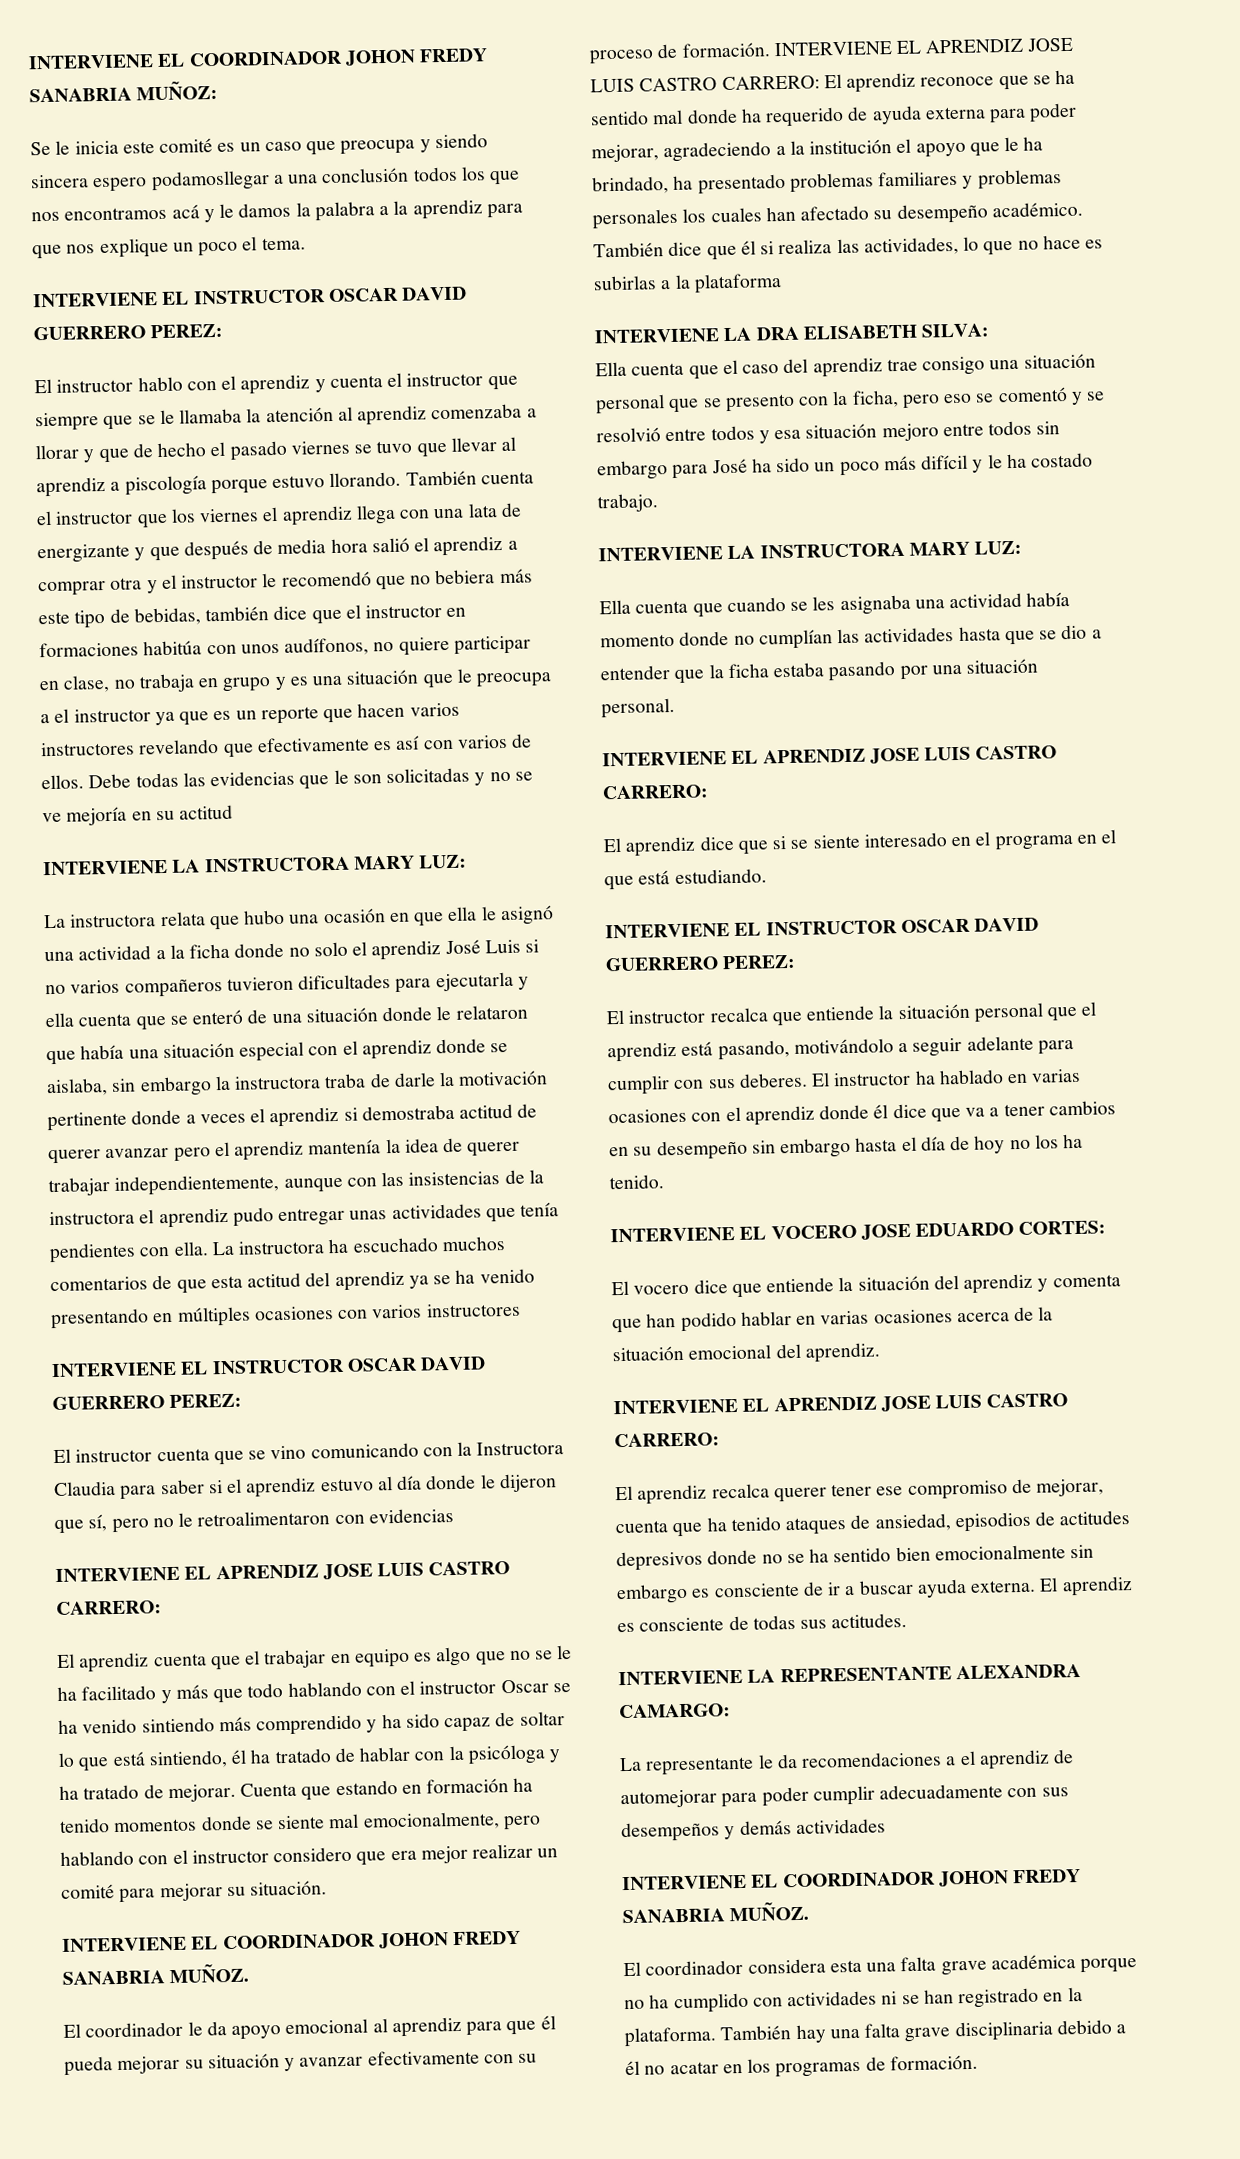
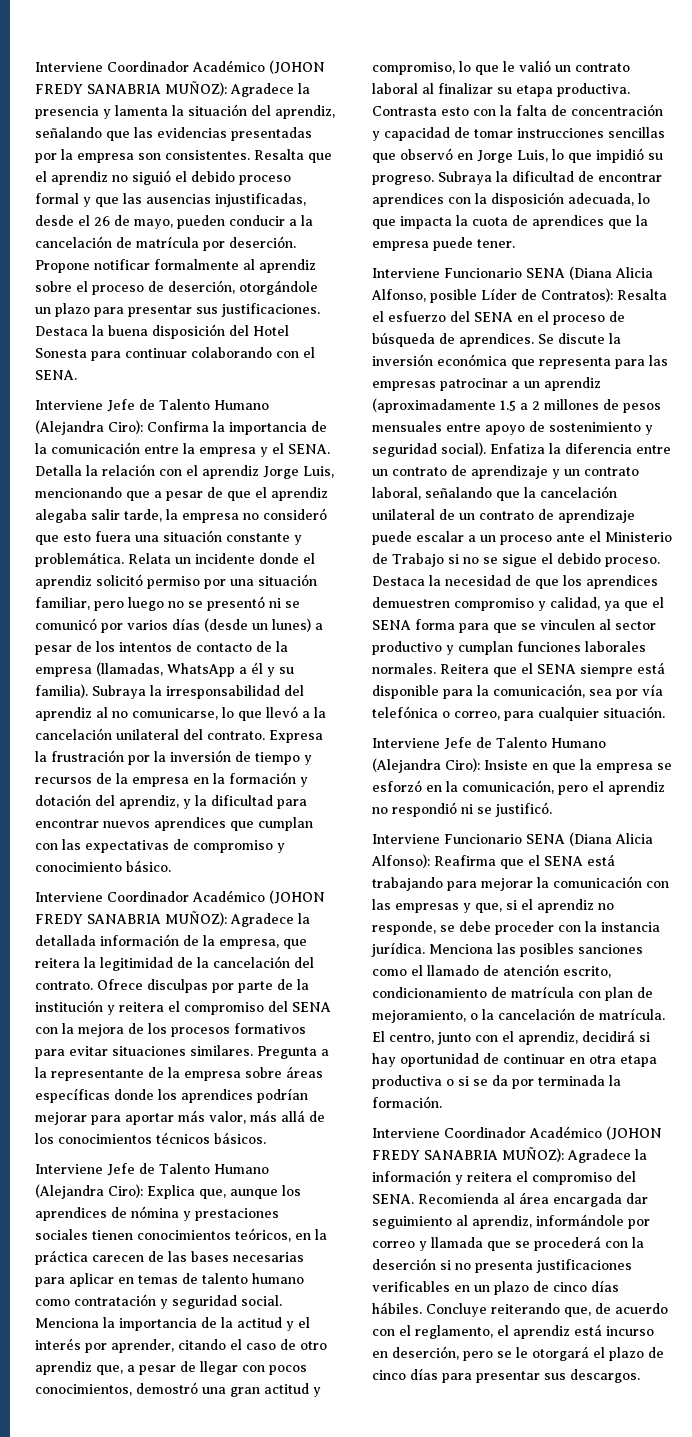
- INTERVIENE EL COORDINADOR JOHON FREDY SANABRIA MUÑOZ:
- Se le inicia este comité es un caso que preocupa y siendo sincera espero podamosllegar a una conclusión todos los que nos encontramos acá y le damos la palabra a la aprendiz para que nos explique un poco el tema.
- INTERVIENE EL INSTRUCTOR OSCAR DAVID GUERRERO PEREZ:
- El instructor hablo con el aprendiz y cuenta el instructor que siempre que se le llamaba la atención al aprendiz comenzaba a llorar y que de hecho el pasado viernes se tuvo que llevar al aprendiz a piscología porque estuvo llorando. También cuenta el instructor que los viernes el aprendiz llega con una lata de energizante y que después de media hora salió el aprendiz a comprar otra y el instructor le recomendó que no bebiera más este tipo de bebidas, también dice que el instructor en formaciones habitúa con unos audífonos, no quiere participar en clase, no trabaja en grupo y es una situación que le preocupa a el instructor ya que es un reporte que hacen varios instructores revelando que efectivamente es así con varios de ellos. Debe todas las evidencias que le son solicitadas y no se ve mejoría en su actitud
- INTERVIENE LA INSTRUCTORA MARY LUZ:
- La instructora relata que hubo una ocasión en que ella le asignó una actividad a la ficha donde no solo el aprendiz José Luis si no varios compañeros tuvieron dificultades para ejecutarla y ella cuenta que se enteró de una situación donde le relataron que había una situación especial con el aprendiz donde se aislaba, sin embargo la instructora traba de darle la motivación pertinente donde a veces el aprendiz si demostraba actitud de querer avanzar pero el aprendiz mantenía la idea de querer trabajar independientemente, aunque con las insistencias de la instructora el aprendiz pudo entregar unas actividades que tenía pendientes con ella. La instructora ha escuchado muchos comentarios de que esta actitud del aprendiz ya se ha venido presentando en múltiples ocasiones con varios instructores
- INTERVIENE EL INSTRUCTOR OSCAR DAVID GUERRERO PEREZ:
- El instructor cuenta que se vino comunicando con la Instructora Claudia para saber si el aprendiz estuvo al día donde le dijeron que sí, pero no le retroalimentaron con evidencias
- INTERVIENE EL APRENDIZ JOSE LUIS CASTRO CARRERO:
- El aprendiz cuenta que el trabajar en equipo es algo que no se le ha facilitado y más que todo hablando con el instructor Oscar se ha venido sintiendo más comprendido y ha sido capaz de soltar lo que está sintiendo, él ha tratado de hablar con la psicóloga y ha tratado de mejorar. Cuenta que estando en formación ha tenido momentos donde se siente mal emocionalmente, pero hablando con el instructor considero que era mejor realizar un comité para mejorar su situación.
- INTERVIENE EL COORDINADOR JOHON FREDY SANABRIA MUÑOZ.
- El coordinador le da apoyo emocional al aprendiz para que él pueda mejorar su situación y avanzar efectivamente con su proceso de formación. INTERVIENE EL APRENDIZ JOSE LUIS CASTRO CARRERO: El aprendiz reconoce que se ha sentido mal donde ha requerido de ayuda externa para poder mejorar, agradeciendo a la institución el apoyo que le ha brindado, ha presentado problemas familiares y problemas personales los cuales han afectado su desempeño académico. También dice que él si realiza las actividades, lo que no hace es subirlas a la plataforma
- INTERVIENE LA DRA ELISABETH SILVA:
- Ella cuenta que el caso del aprendiz trae consigo una situación personal que se presento con la ficha, pero eso se comentó y se resolvió entre todos y esa situación mejoro entre todos sin embargo para José ha sido un poco más difícil y le ha costado trabajo.
- INTERVIENE LA INSTRUCTORA MARY LUZ:
- Ella cuenta que cuando se les asignaba una actividad había momento donde no cumplían las actividades hasta que se dio a entender que la ficha estaba pasando por una situación personal.
- INTERVIENE EL APRENDIZ JOSE LUIS CASTRO CARRERO:
- El aprendiz dice que si se siente interesado en el programa en el que está estudiando.
- INTERVIENE EL INSTRUCTOR OSCAR DAVID GUERRERO PEREZ:
- El instructor recalca que entiende la situación personal que el aprendiz está pasando, motivándolo a seguir adelante para cumplir con sus deberes. El instructor ha hablado en varias ocasiones con el aprendiz donde él dice que va a tener cambios en su desempeño sin embargo hasta el día de hoy no los ha tenido.
- INTERVIENE EL VOCERO JOSE EDUARDO CORTES:
- El vocero dice que entiende la situación del aprendiz y comenta que han podido hablar en varias ocasiones acerca de la situación emocional del aprendiz.
- INTERVIENE EL APRENDIZ JOSE LUIS CASTRO CARRERO:
- El aprendiz recalca querer tener ese compromiso de mejorar, cuenta que ha tenido ataques de ansiedad, episodios de actitudes depresivos donde no se ha sentido bien emocionalmente sin embargo es consciente de ir a buscar ayuda externa. El aprendiz es consciente de todas sus actitudes.
- INTERVIENE LA REPRESENTANTE ALEXANDRA CAMARGO:
- La representante le da recomendaciones a el aprendiz de automejorar para poder cumplir adecuadamente con sus desempeños y demás actividades
- INTERVIENE EL COORDINADOR JOHON FREDY SANABRIA MUÑOZ.
- El coordinador considera esta una falta grave académica porque no ha cumplido con actividades ni se han registrado en la plataforma. También hay una falta grave disciplinaria debido a él no acatar en los programas de formación.
+ Interviene Coordinador Académico (JOHON FREDY SANABRIA MUÑOZ): Agradece la presencia y lamenta la situación del aprendiz, señalando que las evidencias presentadas por la empresa son consistentes. Resalta que el aprendiz no siguió el debido proceso formal y que las ausencias injustificadas, desde el 26 de mayo, pueden conducir a la cancelación de matrícula por deserción. Propone notificar formalmente al aprendiz sobre el proceso de deserción, otorgándole un plazo para presentar sus justificaciones. Destaca la buena disposición del Hotel Sonesta para continuar colaborando con el SENA.
+ Interviene Jefe de Talento Humano (Alejandra Ciro): Confirma la importancia de la comunicación entre la empresa y el SENA. Detalla la relación con el aprendiz Jorge Luis, mencionando que a pesar de que el aprendiz alegaba salir tarde, la empresa no consideró que esto fuera una situación constante y problemática. Relata un incidente donde el aprendiz solicitó permiso por una situación familiar, pero luego no se presentó ni se comunicó por varios días (desde un lunes) a pesar de los intentos de contacto de la empresa (llamadas, WhatsApp a él y su familia). Subraya la irresponsabilidad del aprendiz al no comunicarse, lo que llevó a la cancelación unilateral del contrato. Expresa la frustración por la inversión de tiempo y recursos de la empresa en la formación y dotación del aprendiz, y la dificultad para encontrar nuevos aprendices que cumplan con las expectativas de compromiso y conocimiento básico.
+ Interviene Coordinador Académico (JOHON FREDY SANABRIA MUÑOZ): Agradece la detallada información de la empresa, que reitera la legitimidad de la cancelación del contrato. Ofrece disculpas por parte de la institución y reitera el compromiso del SENA con la mejora de los procesos formativos para evitar situaciones similares. Pregunta a la representante de la empresa sobre áreas específicas donde los aprendices podrían mejorar para aportar más valor, más allá de los conocimientos técnicos básicos.
+ Interviene Jefe de Talento Humano (Alejandra Ciro): Explica que, aunque los aprendices de nómina y prestaciones sociales tienen conocimientos teóricos, en la práctica carecen de las bases necesarias para aplicar en temas de talento humano como contratación y seguridad social. Menciona la importancia de la actitud y el interés por aprender, citando el caso de otro aprendiz que, a pesar de llegar con pocos conocimientos, demostró una gran actitud y compromiso, lo que le valió un contrato laboral al finalizar su etapa productiva. Contrasta esto con la falta de concentración y capacidad de tomar instrucciones sencillas que observó en Jorge Luis, lo que impidió su progreso. Subraya la dificultad de encontrar aprendices con la disposición adecuada, lo que impacta la cuota de aprendices que la empresa puede tener.
+ Interviene Funcionario SENA (Diana Alicia Alfonso, posible Líder de Contratos): Resalta el esfuerzo del SENA en el proceso de búsqueda de aprendices. Se discute la inversión económica que representa para las empresas patrocinar a un aprendiz (aproximadamente 1.5 a 2 millones de pesos mensuales entre apoyo de sostenimiento y seguridad social). Enfatiza la diferencia entre un contrato de aprendizaje y un contrato laboral, señalando que la cancelación unilateral de un contrato de aprendizaje puede escalar a un proceso ante el Ministerio de Trabajo si no se sigue el debido proceso. Destaca la necesidad de que los aprendices demuestren compromiso y calidad, ya que el SENA forma para que se vinculen al sector productivo y cumplan funciones laborales normales. Reitera que el SENA siempre está disponible para la comunicación, sea por vía telefónica o correo, para cualquier situación.
+ Interviene Jefe de Talento Humano (Alejandra Ciro): Insiste en que la empresa se esforzó en la comunicación, pero el aprendiz no respondió ni se justificó.
+ Interviene Funcionario SENA (Diana Alicia Alfonso): Reafirma que el SENA está trabajando para mejorar la comunicación con las empresas y que, si el aprendiz no responde, se debe proceder con la instancia jurídica. Menciona las posibles sanciones como el llamado de atención escrito, condicionamiento de matrícula con plan de mejoramiento, o la cancelación de matrícula. El centro, junto con el aprendiz, decidirá si hay oportunidad de continuar en otra etapa productiva o si se da por terminada la formación.
+ Interviene Coordinador Académico (JOHON FREDY SANABRIA MUÑOZ): Agradece la información y reitera el compromiso del SENA. Recomienda al área encargada dar seguimiento al aprendiz, informándole por correo y llamada que se procederá con la deserción si no presenta justificaciones verificables en un plazo de cinco días hábiles. Concluye reiterando que, de acuerdo con el reglamento, el aprendiz está incurso en deserción, pero se le otorgará el plazo de cinco días para presentar sus descargos.

